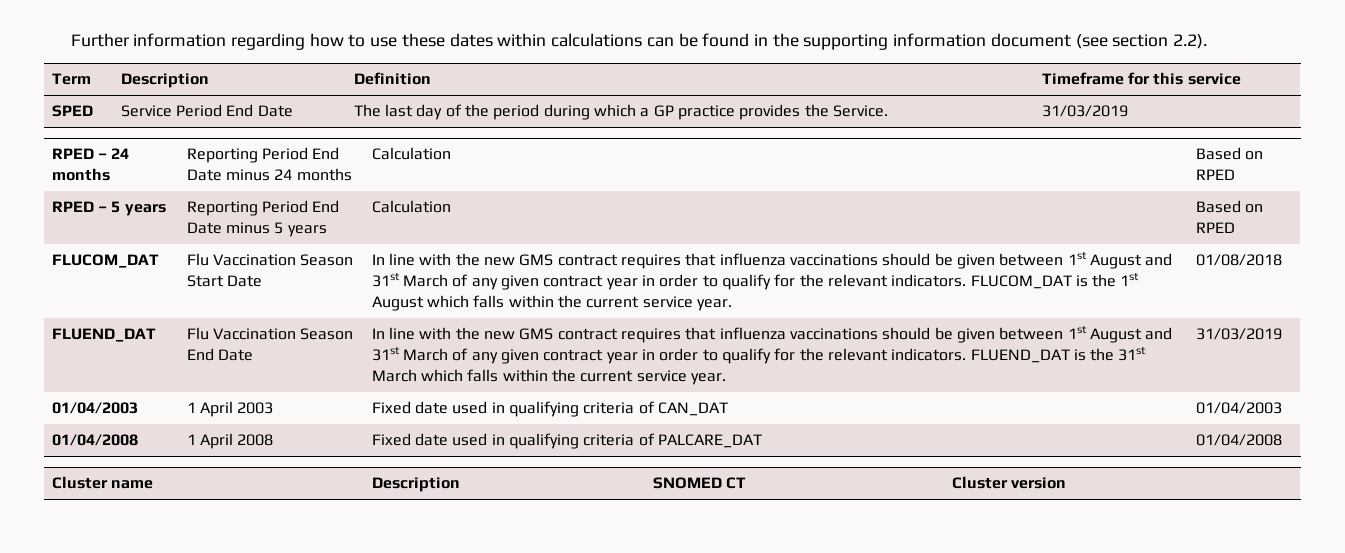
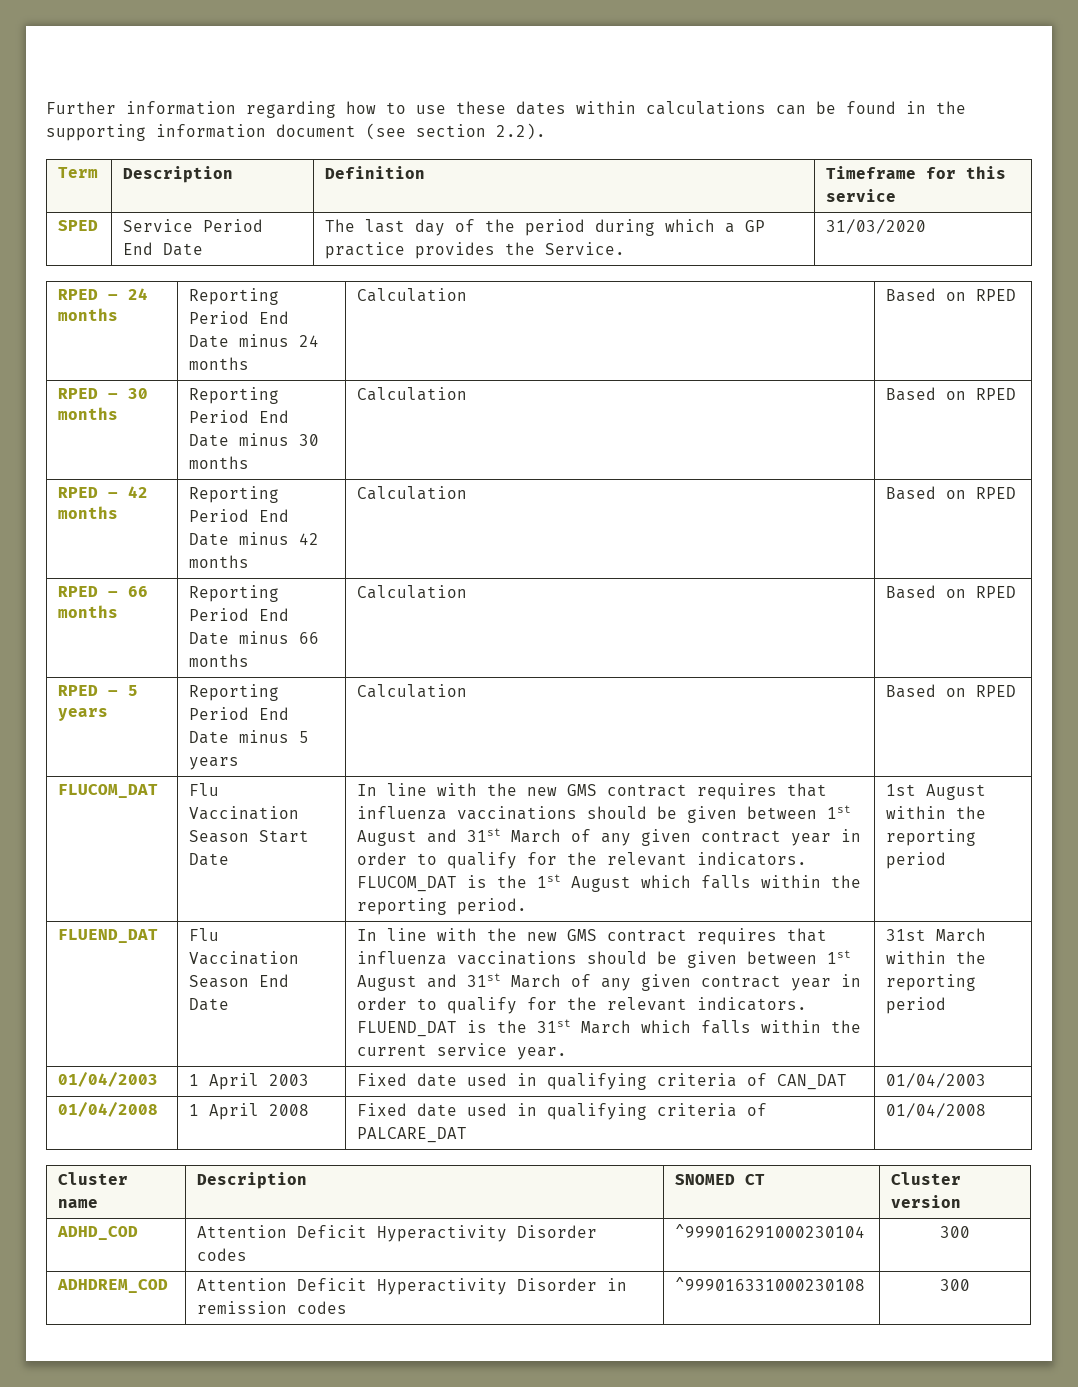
- SPED | Service Period End Date | The last day of the period during which a GP practice provides the Service. | 31/03/2019
+ SPED | Service Period End Date | The last day of the period during which a GP practice provides the Service. | 31/03/2020
+ RPED – 30 months | Reporting Period End Date minus 30 months | Calculation | Based on RPED
+ RPED – 42 months | Reporting Period End Date minus 42 months | Calculation | Based on RPED
+ RPED – 66 months | Reporting Period End Date minus 66 months | Calculation | Based on RPED
- FLUCOM_DAT is the 1st August which falls within the current service year. | 01/08/2018
+ FLUCOM_DAT is the 1st August which falls within the reporting period. | 1st August within the reporting period
- FLUEND_DAT is the 31st March which falls within the current service year. | 31/03/2019
+ FLUEND_DAT is the 31st March which falls within the current service year. | 31st March within the reporting period
+ ADHD_COD | Attention Deficit Hyperactivity Disorder codes | ^999016291000230104 | 300
+ ADHDREM_COD | Attention Deficit Hyperactivity Disorder in remission codes | ^999016331000230108 | 300

